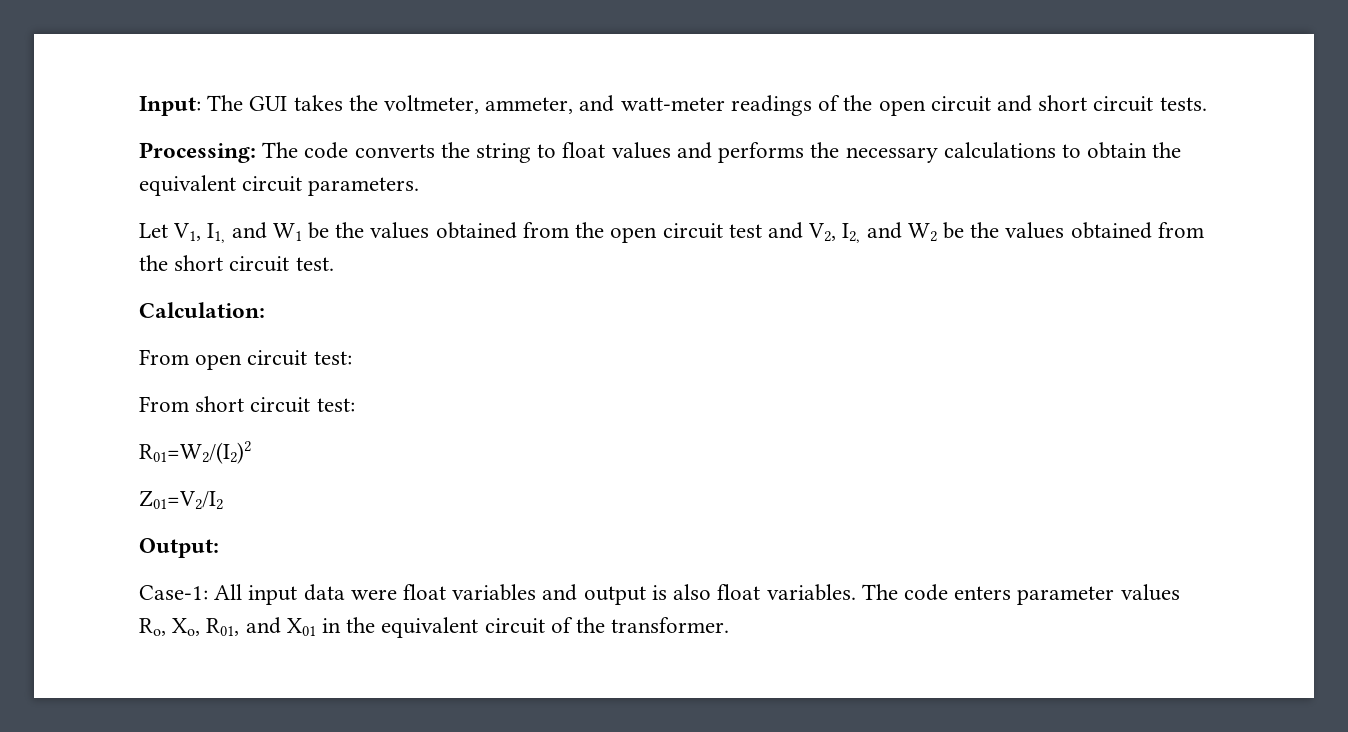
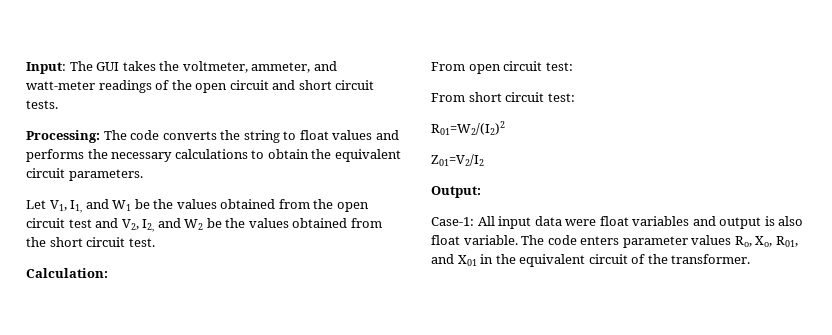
- Case-1: All input data were float variables and output is also float variables.
+ Case-1: All input data were float variables and output is also float variable.

